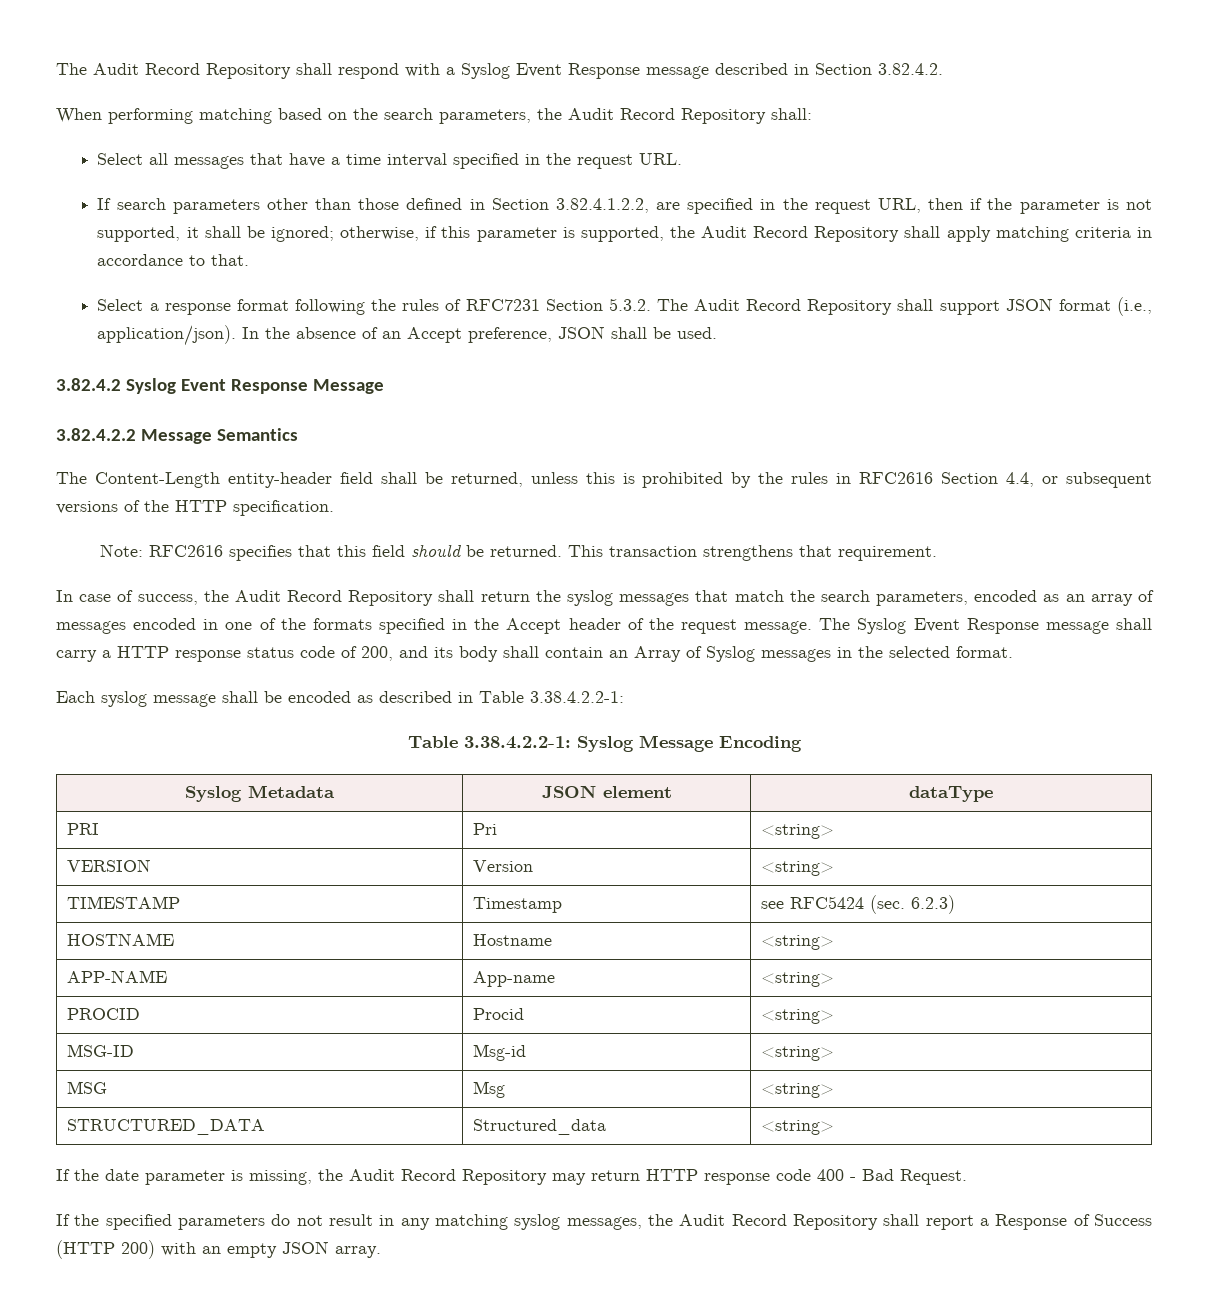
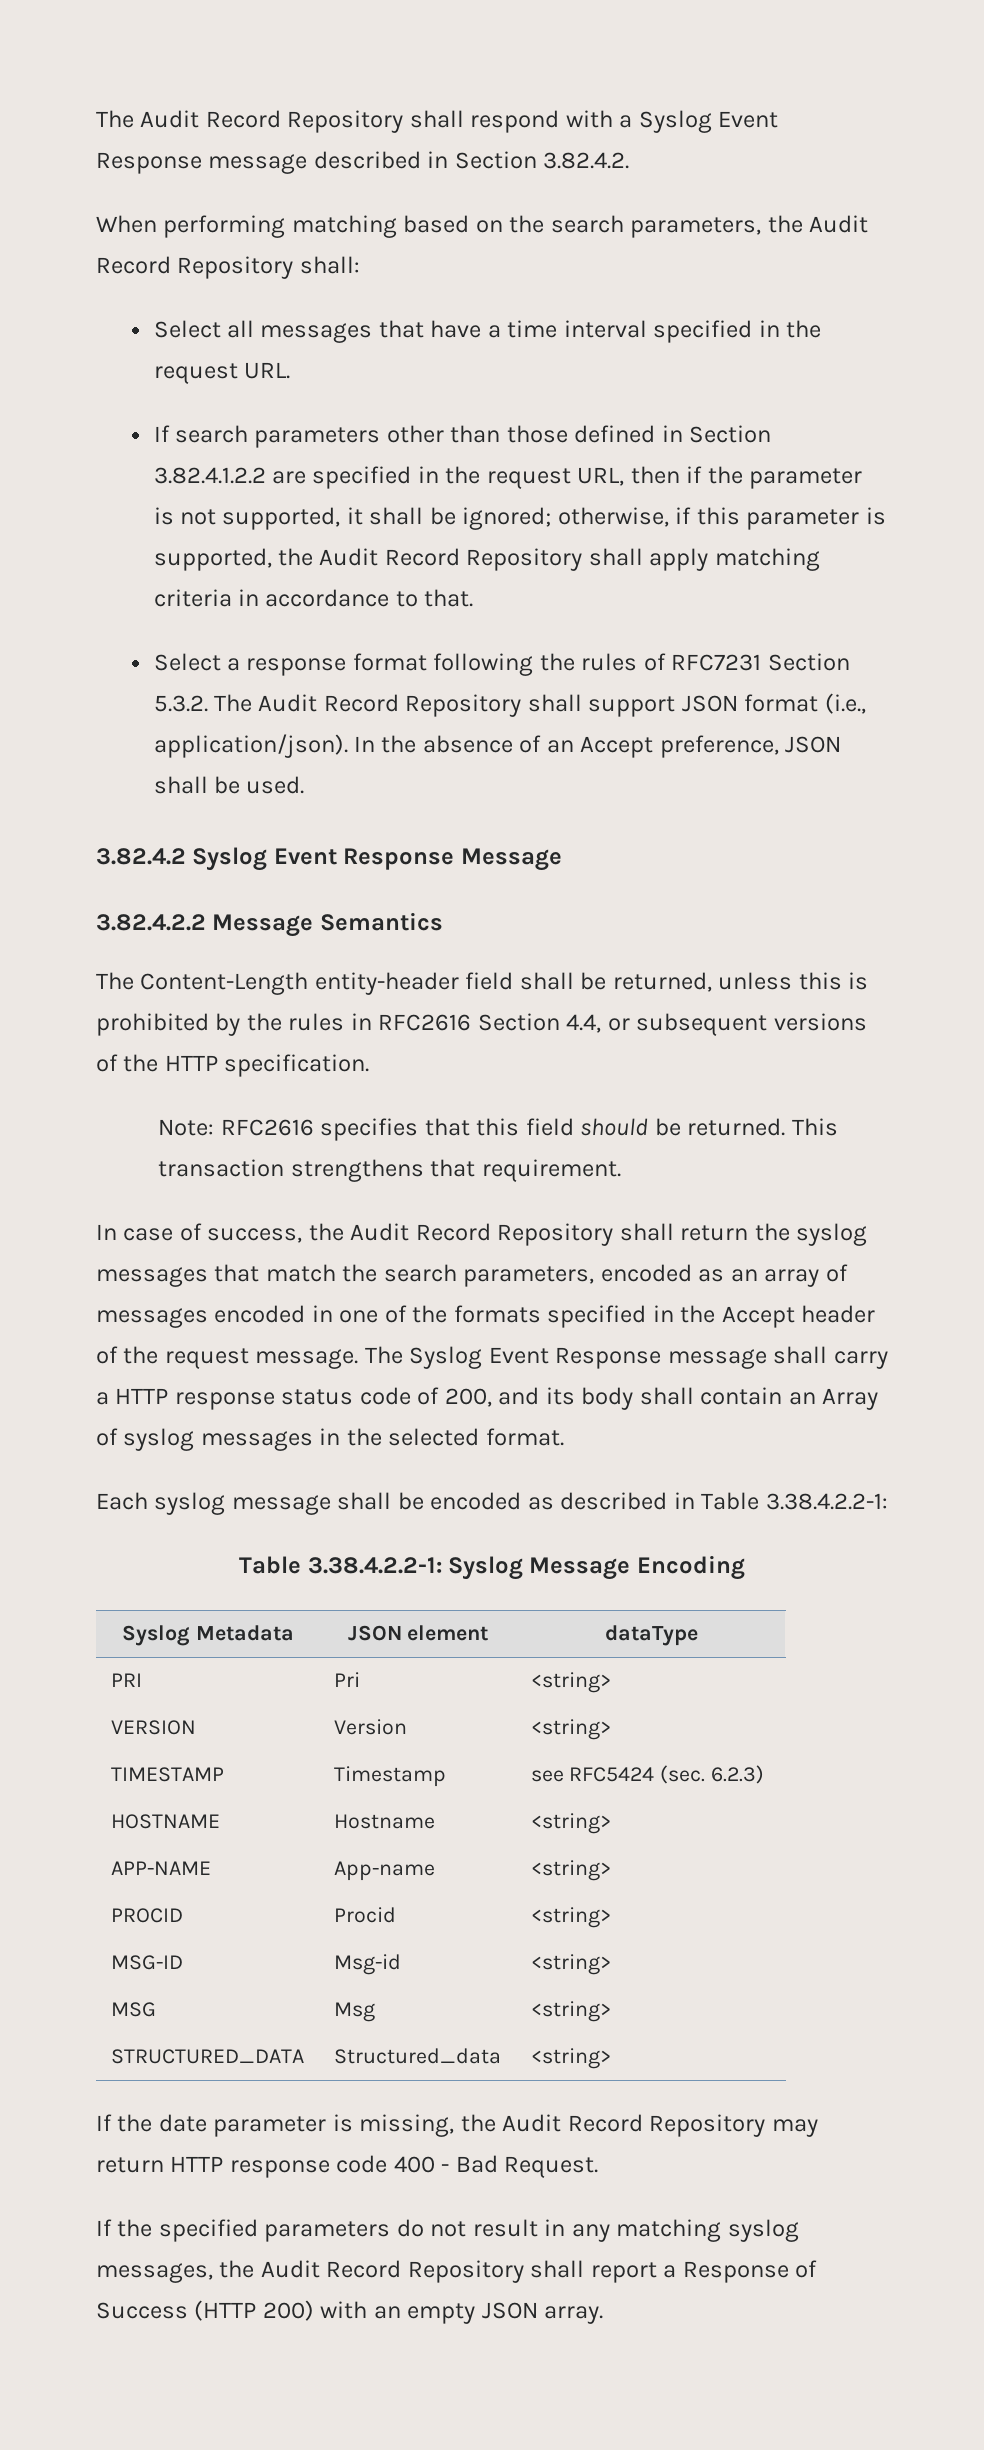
- If search parameters other than those defined in Section 3.82.4.1.2.2, are specified in the request URL, then if the parameter is not supported, it shall be ignored; otherwise, if this parameter is supported, the Audit Record Repository shall apply matching criteria in accordance to that.
+ If search parameters other than those defined in Section 3.82.4.1.2.2 are specified in the request URL, then if the parameter is not supported, it shall be ignored; otherwise, if this parameter is supported, the Audit Record Repository shall apply matching criteria in accordance to that.
- The Syslog Event Response message shall carry a HTTP response status code of 200, and its body shall contain an Array of Syslog messages in the selected format.
+ The Syslog Event Response message shall carry a HTTP response status code of 200, and its body shall contain an Array of syslog messages in the selected format.

